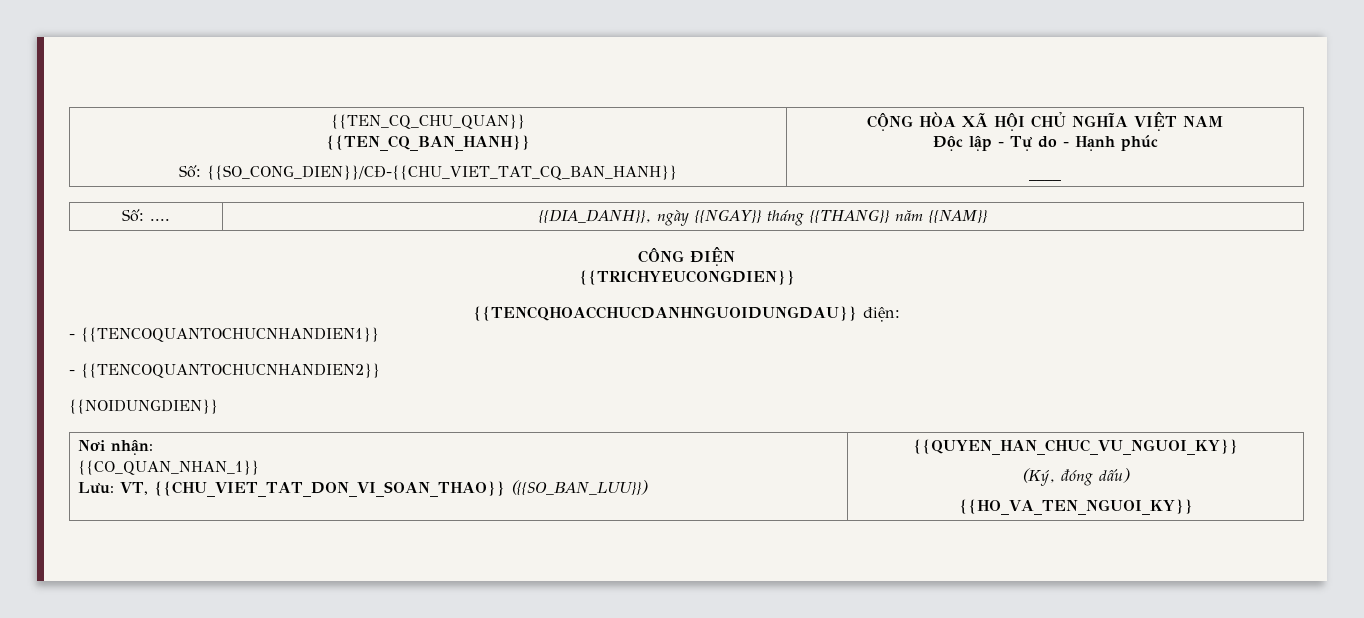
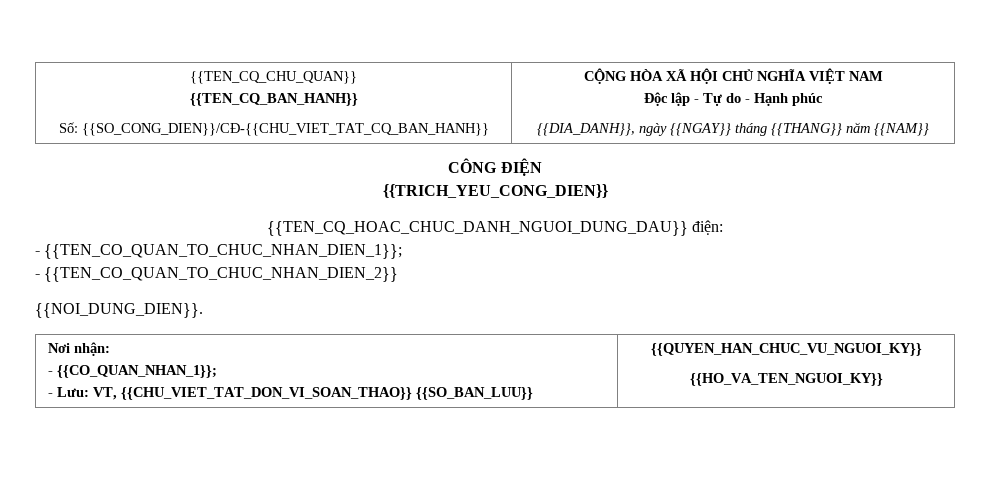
  {{TEN_CQ_CHU_QUAN}}
  {{TEN_CQ_BAN_HANH}}
  Số: {{SO_CONG_DIEN}}/CĐ-{{CHU_VIET_TAT_CQ_BAN_HANH}} | CỘNG HÒA XÃ HỘI CHỦ NGHĨA VIỆT NAM
  Độc lập - Tự do - Hạnh phúc
- ____
- Số: .... | {{DIA_DANH}}, ngày {{NGAY}} tháng {{THANG}} năm {{NAM}}
+ {{DIA_DANH}}, ngày {{NGAY}} tháng {{THANG}} năm {{NAM}}
- {{TRICHYEUCONGDIEN}}
- {{TENCQHOACCHUCDANHNGUOIDUNGDAU}} điện:
+ {{TRICH_YEU_CONG_DIEN}}
+ {{TEN_CQ_HOAC_CHUC_DANH_NGUOI_DUNG_DAU}} điện:
- - {{TENCOQUANTOCHUCNHANDIEN1}}
- - {{TENCOQUANTOCHUCNHANDIEN2}}
- {{NOIDUNGDIEN}}
+ - {{TEN_CO_QUAN_TO_CHUC_NHAN_DIEN_1}};
+ - {{TEN_CO_QUAN_TO_CHUC_NHAN_DIEN_2}}
+ {{NOI_DUNG_DIEN}}.
  Nơi nhận:
- {{CO_QUAN_NHAN_1}}
- Lưu: VT, {{CHU_VIET_TAT_DON_VI_SOAN_THAO}} ({{SO_BAN_LUU}}) | {{QUYEN_HAN_CHUC_VU_NGUOI_KY}}
- (Ký, đóng dấu)
+ - {{CO_QUAN_NHAN_1}};
+ - Lưu: VT, {{CHU_VIET_TAT_DON_VI_SOAN_THAO}} {{SO_BAN_LUU}} | {{QUYEN_HAN_CHUC_VU_NGUOI_KY}}

